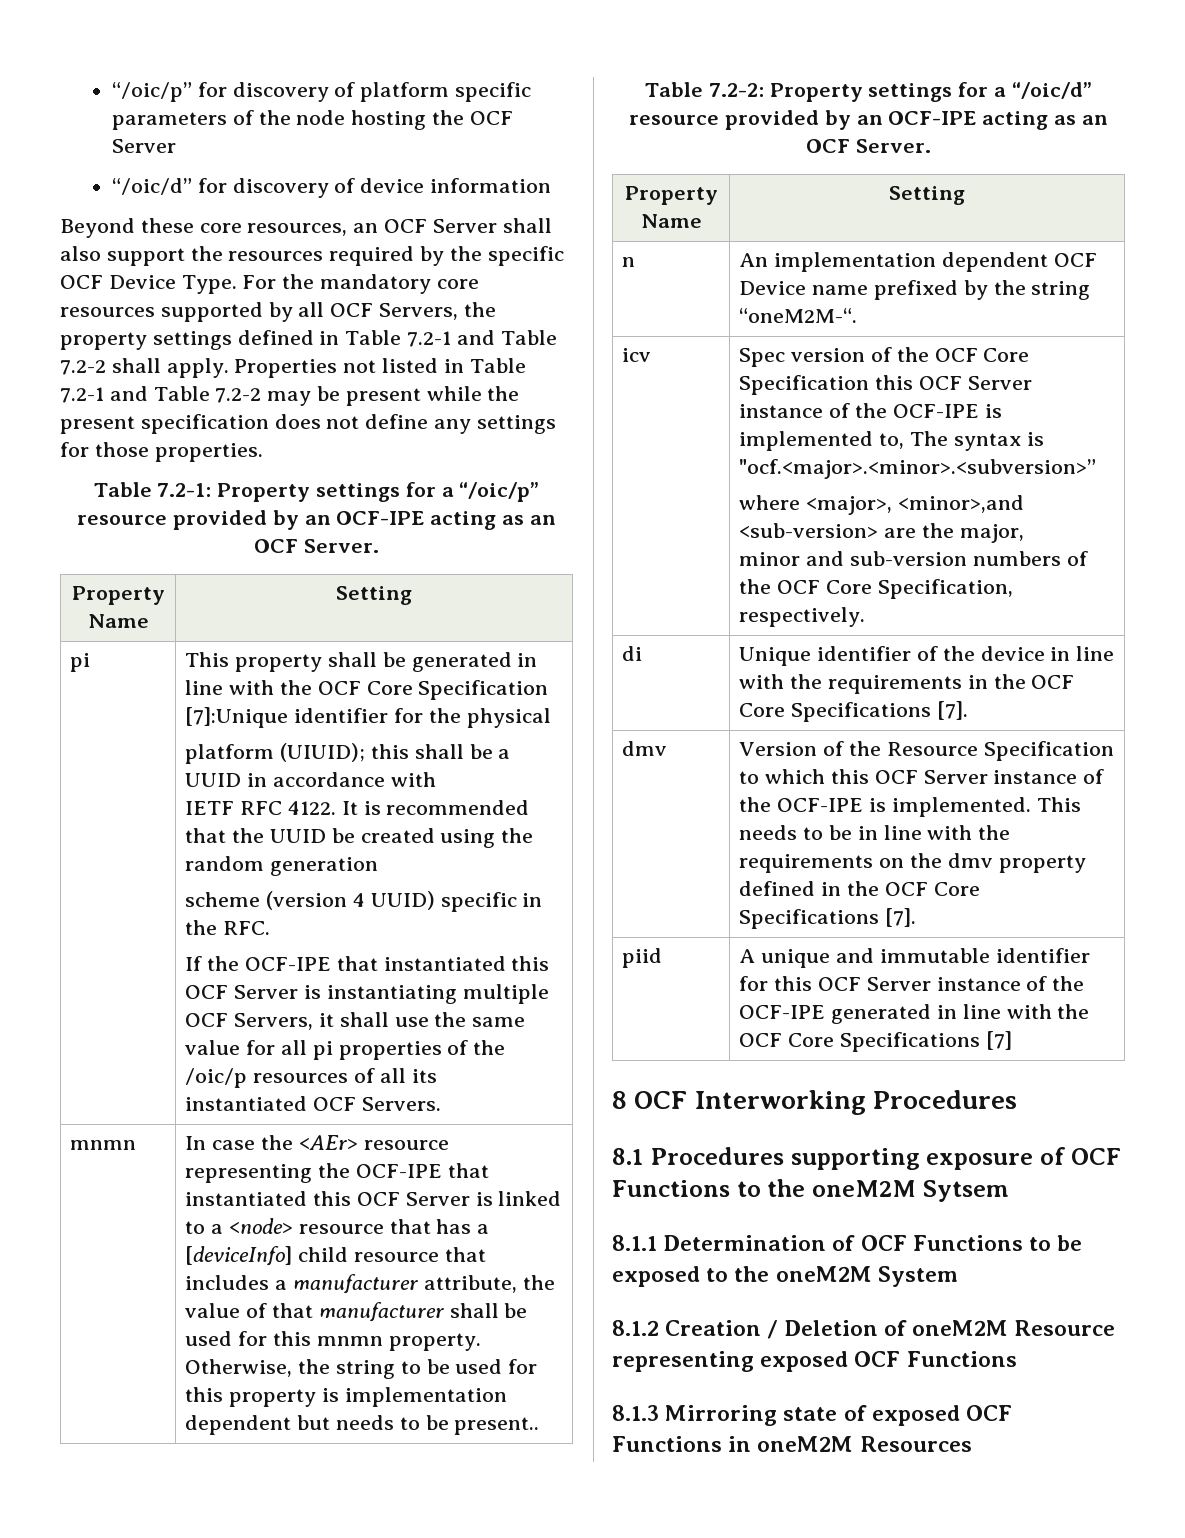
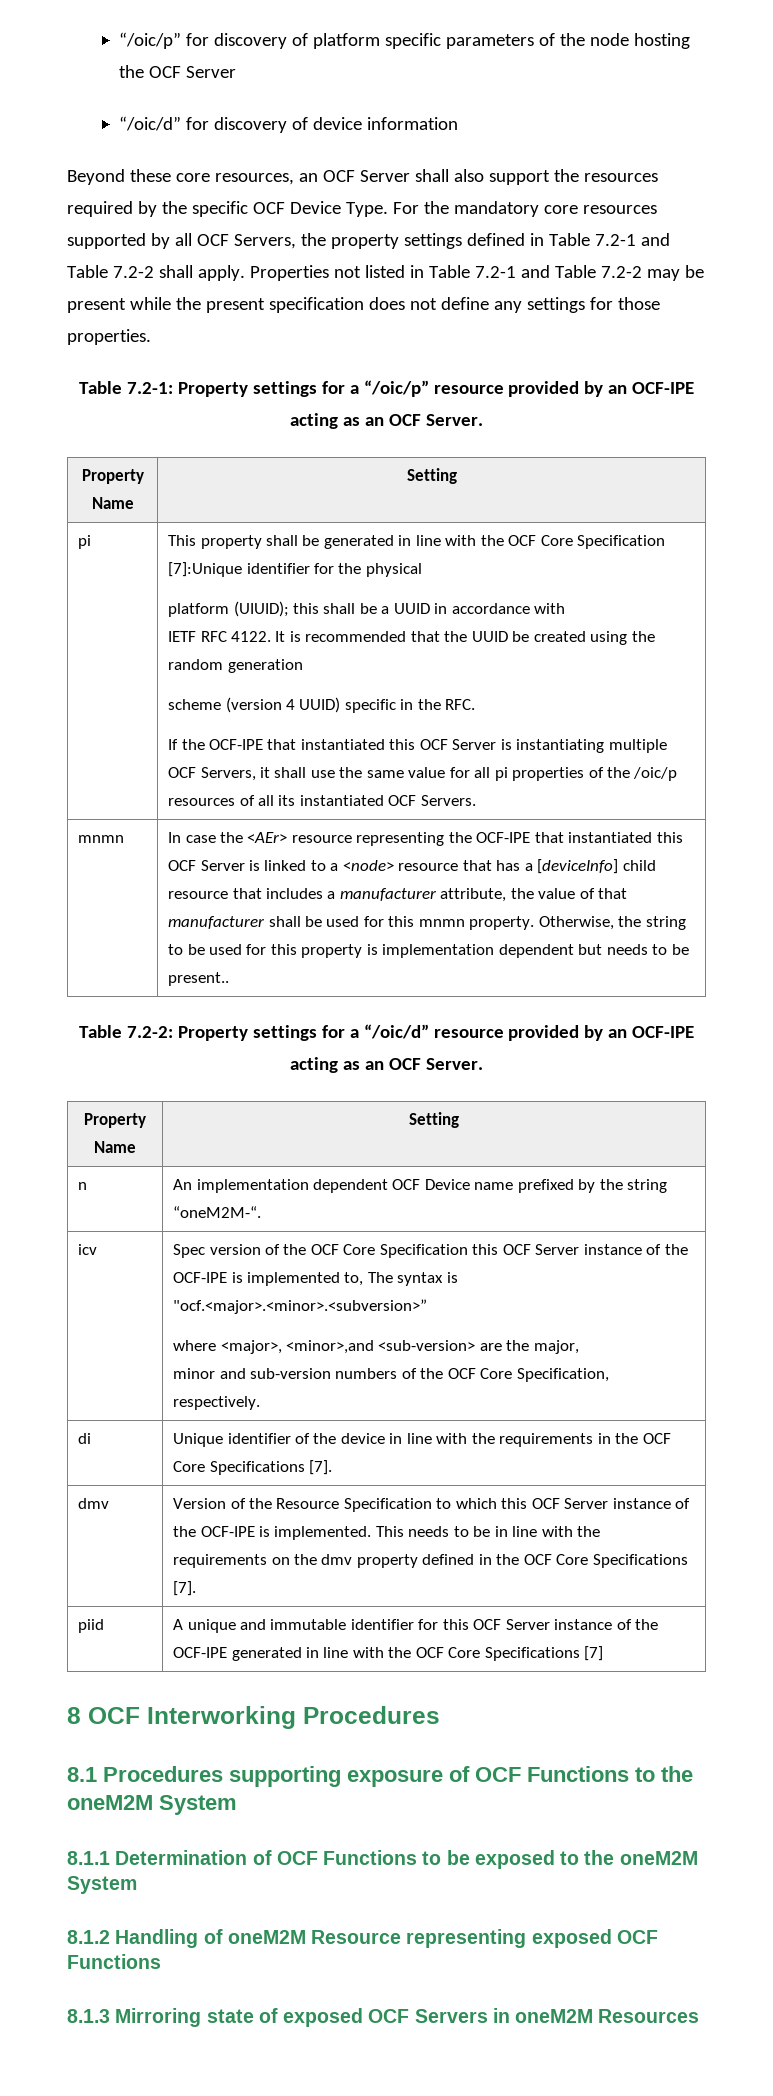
- 8.1 Procedures supporting exposure of OCF Functions to the oneM2M Sytsem
+ 8.1 Procedures supporting exposure of OCF Functions to the oneM2M System
- 8.1.2 Creation / Deletion of oneM2M Resource representing exposed OCF Functions
+ 8.1.2 Handling of oneM2M Resource representing exposed OCF Functions
- 8.1.3 Mirroring state of exposed OCF Functions in oneM2M Resources
+ 8.1.3 Mirroring state of exposed OCF Servers in oneM2M Resources

